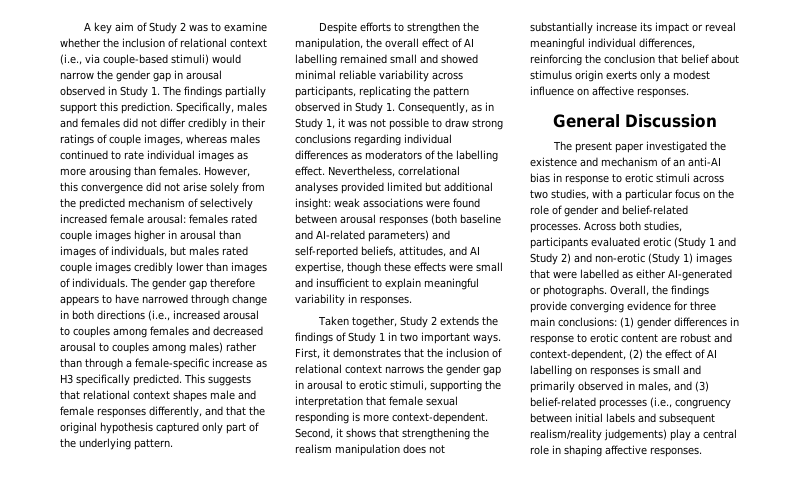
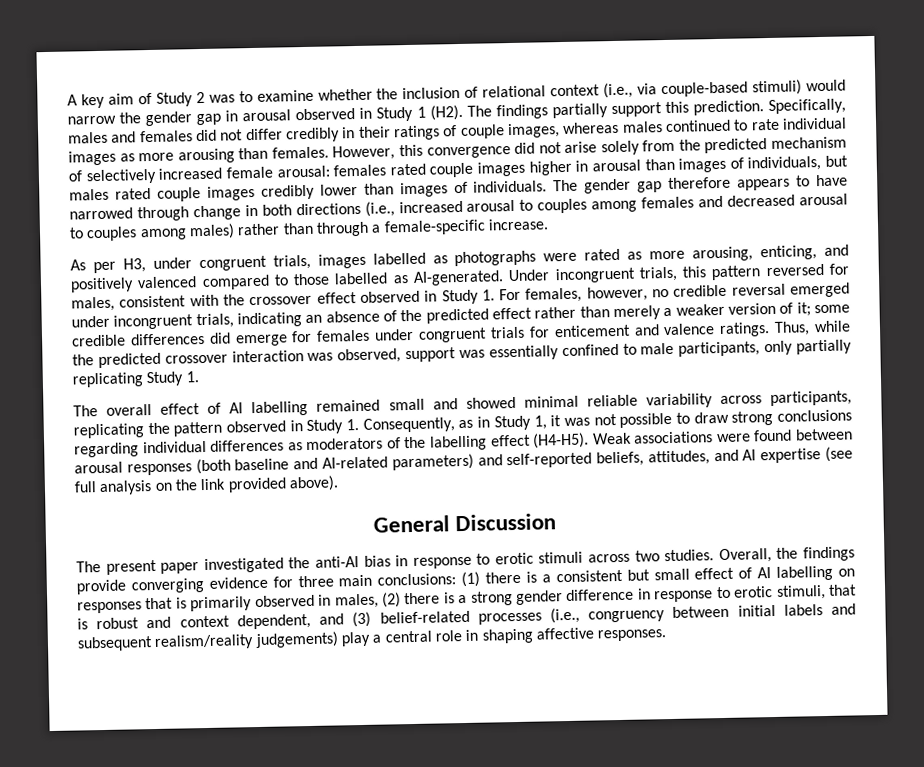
- A key aim of Study 2 was to examine whether the inclusion of relational context (i.e., via couple-based stimuli) would narrow the gender gap in arousal observed in Study 1. The findings partially support this prediction.
+ A key aim of Study 2 was to examine whether the inclusion of relational context (i.e., via couple-based stimuli) would narrow the gender gap in arousal observed in Study 1 (H2). The findings partially support this prediction.
- The gender gap therefore appears to have narrowed through change in both directions (i.e., increased arousal to couples among females and decreased arousal to couples among males) rather than through a female-specific increase as H3 specifically predicted. This suggests that relational context shapes male and female responses differently, and that the original hypothesis captured only part of the underlying pattern.
- Despite efforts to strengthen the manipulation, the overall effect of AI labelling remained small and showed minimal reliable variability across participants, replicating the pattern observed in Study 1. Consequently, as in Study 1, it was not possible to draw strong conclusions regarding individual differences as moderators of the labelling effect. Nevertheless, correlational analyses provided limited but additional insight: weak associations were found between arousal responses (both baseline and AI-related parameters) and self-reported beliefs, attitudes, and AI expertise, though these effects were small and insufficient to explain meaningful variability in responses.
- Taken together, Study 2 extends the findings of Study 1 in two important ways. First, it demonstrates that the inclusion of relational context narrows the gender gap in arousal to erotic stimuli, supporting the interpretation that female sexual responding is more context-dependent. Second, it shows that strengthening the realism manipulation does not substantially increase its impact or reveal meaningful individual differences, reinforcing the conclusion that belief about stimulus origin exerts only a modest influence on affective responses.
+ The gender gap therefore appears to have narrowed through change in both directions (i.e., increased arousal to couples among females and decreased arousal to couples among males) rather than through a female-specific increase.
+ As per H3, under congruent trials, images labelled as photographs were rated as more arousing, enticing, and positively valenced compared to those labelled as AI-generated. Under incongruent trials, this pattern reversed for males, consistent with the crossover effect observed in Study 1. For females, however, no credible reversal emerged under incongruent trials, indicating an absence of the predicted effect rather than merely a weaker version of it; some credible differences did emerge for females under congruent trials for enticement and valence ratings. Thus, while the predicted crossover interaction was observed, support was essentially confined to male participants, only partially replicating Study 1.
+ The overall effect of AI labelling remained small and showed minimal reliable variability across participants, replicating the pattern observed in Study 1. Consequently, as in Study 1, it was not possible to draw strong conclusions regarding individual differences as moderators of the labelling effect (H4-H5). Weak associations were found between arousal responses (both baseline and AI-related parameters) and self-reported beliefs, attitudes, and AI expertise (see full analysis on the link provided above).
- The present paper investigated the existence and mechanism of an anti-AI bias in response to erotic stimuli across two studies, with a particular focus on the role of gender and belief-related processes. Across both studies, participants evaluated erotic (Study 1 and Study 2) and non-erotic (Study 1) images that were labelled as either AI-generated or photographs.
+ The present paper investigated the anti-AI bias in response to erotic stimuli across two studies.
- Overall, the findings provide converging evidence for three main conclusions: (1) gender differences in response to erotic content are robust and context-dependent, (2) the effect of AI labelling on responses is small and primarily observed in males, and (3) belief-related processes (i.e., congruency between initial labels and subsequent realism/reality judgements) play a central role in shaping affective responses.
+ Overall, the findings provide converging evidence for three main conclusions: (1) there is a consistent but small effect of AI labelling on responses that is primarily observed in males, (2) there is a strong gender difference in response to erotic stimuli, that is robust and context dependent, and (3) belief-related processes (i.e., congruency between initial labels and subsequent realism/reality judgements) play a central role in shaping affective responses.

